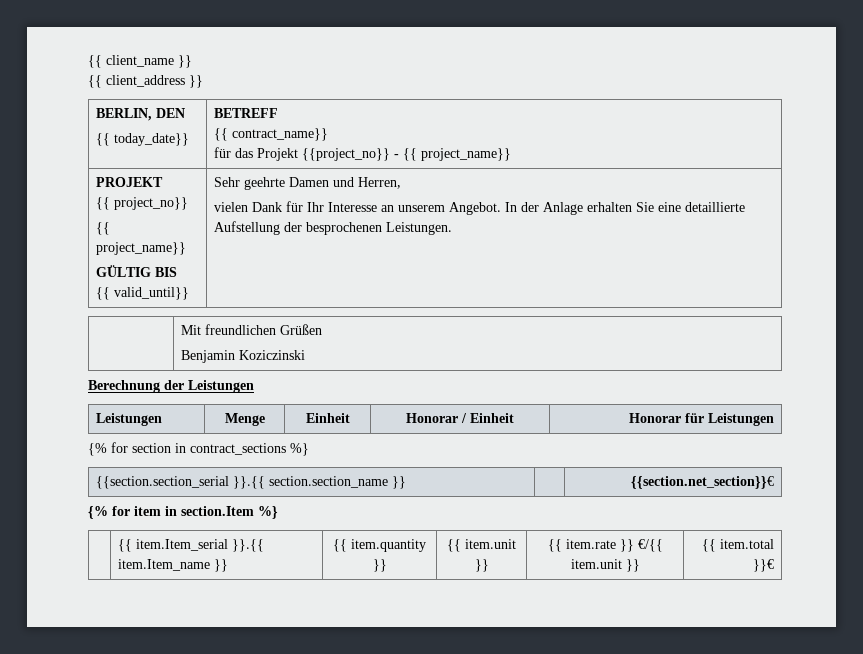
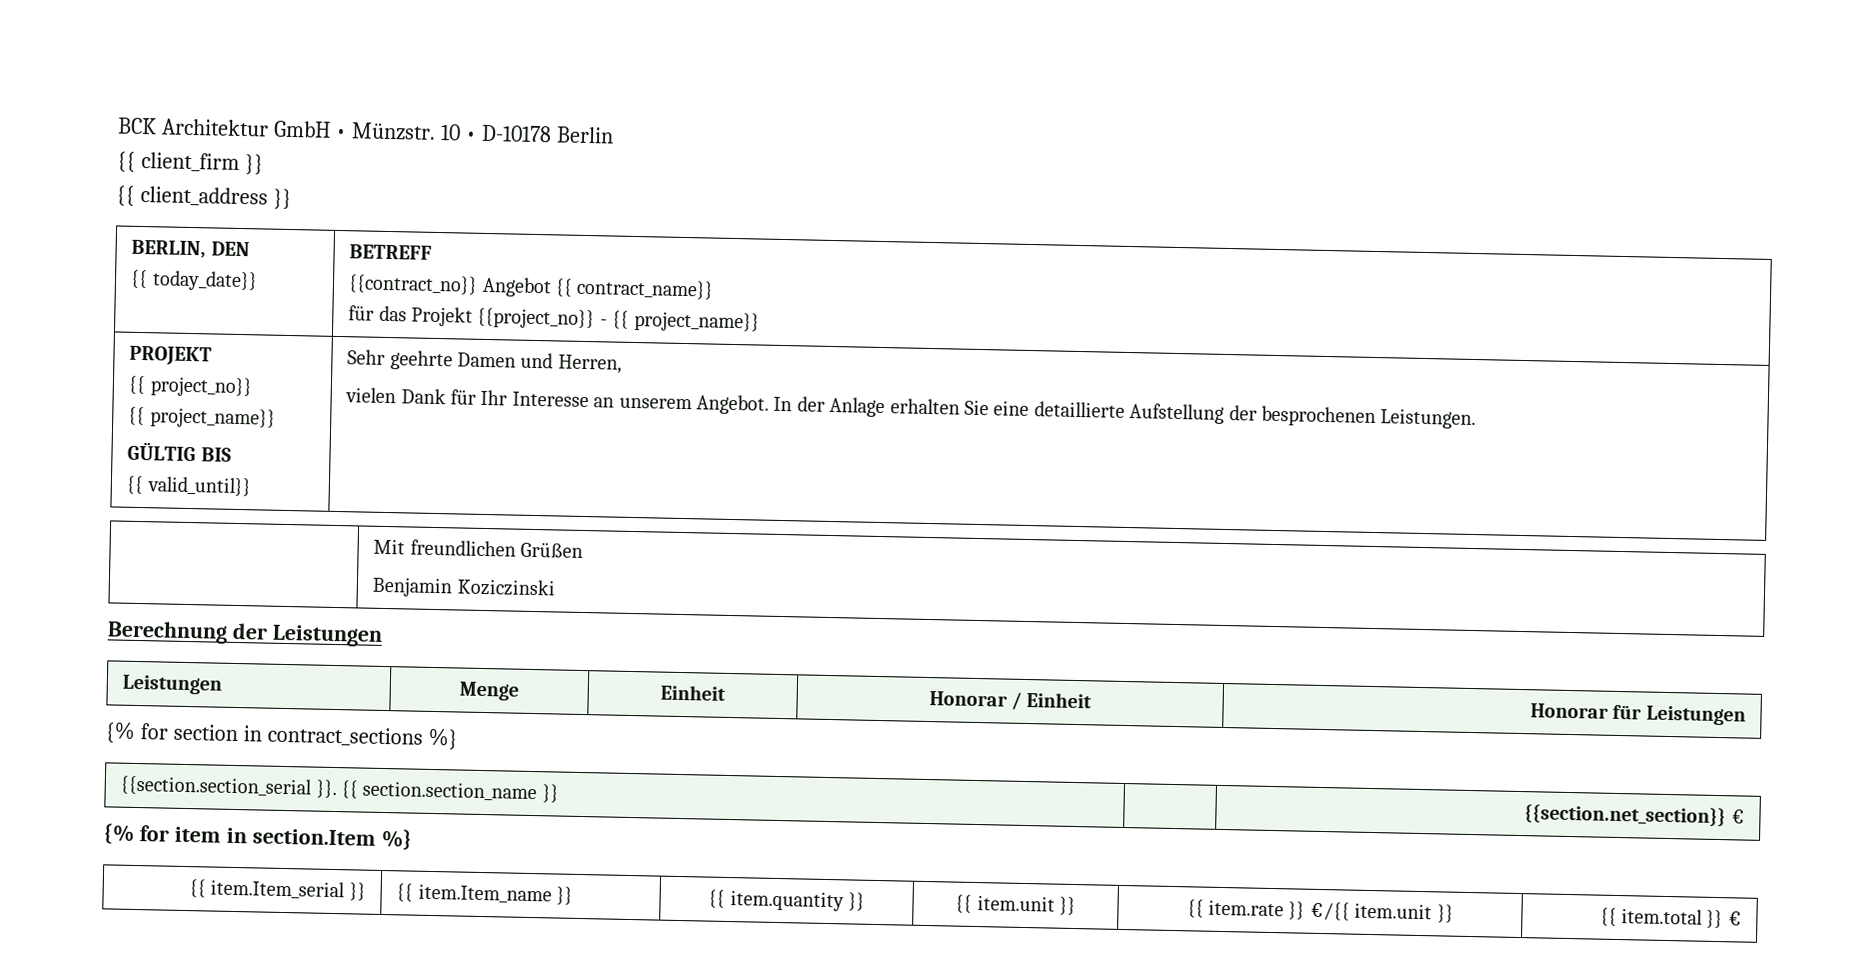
- {{ client_name }}
+ BCK Architektur GmbH • Münzstr. 10 • D-10178 Berlin
+ {{ client_firm }}
  BERLIN, DEN
  {{ today_date}} | BETREFF
- {{ contract_name}}
+ {{contract_no}} Angebot {{ contract_name}}
- {{section.section_serial }}.{{ section.section_name }} | | {{section.net_section}}€
+ {{section.section_serial }}. {{ section.section_name }} | | {{section.net_section}} €
- | {{ item.Item_serial }}.{{ item.Item_name }} | {{ item.quantity }} | {{ item.unit }} | {{ item.rate }} €/{{ item.unit }} | {{ item.total }}€
+ {{ item.Item_serial }} | {{ item.Item_name }} | {{ item.quantity }} | {{ item.unit }} | {{ item.rate }} €/{{ item.unit }} | {{ item.total }} €

